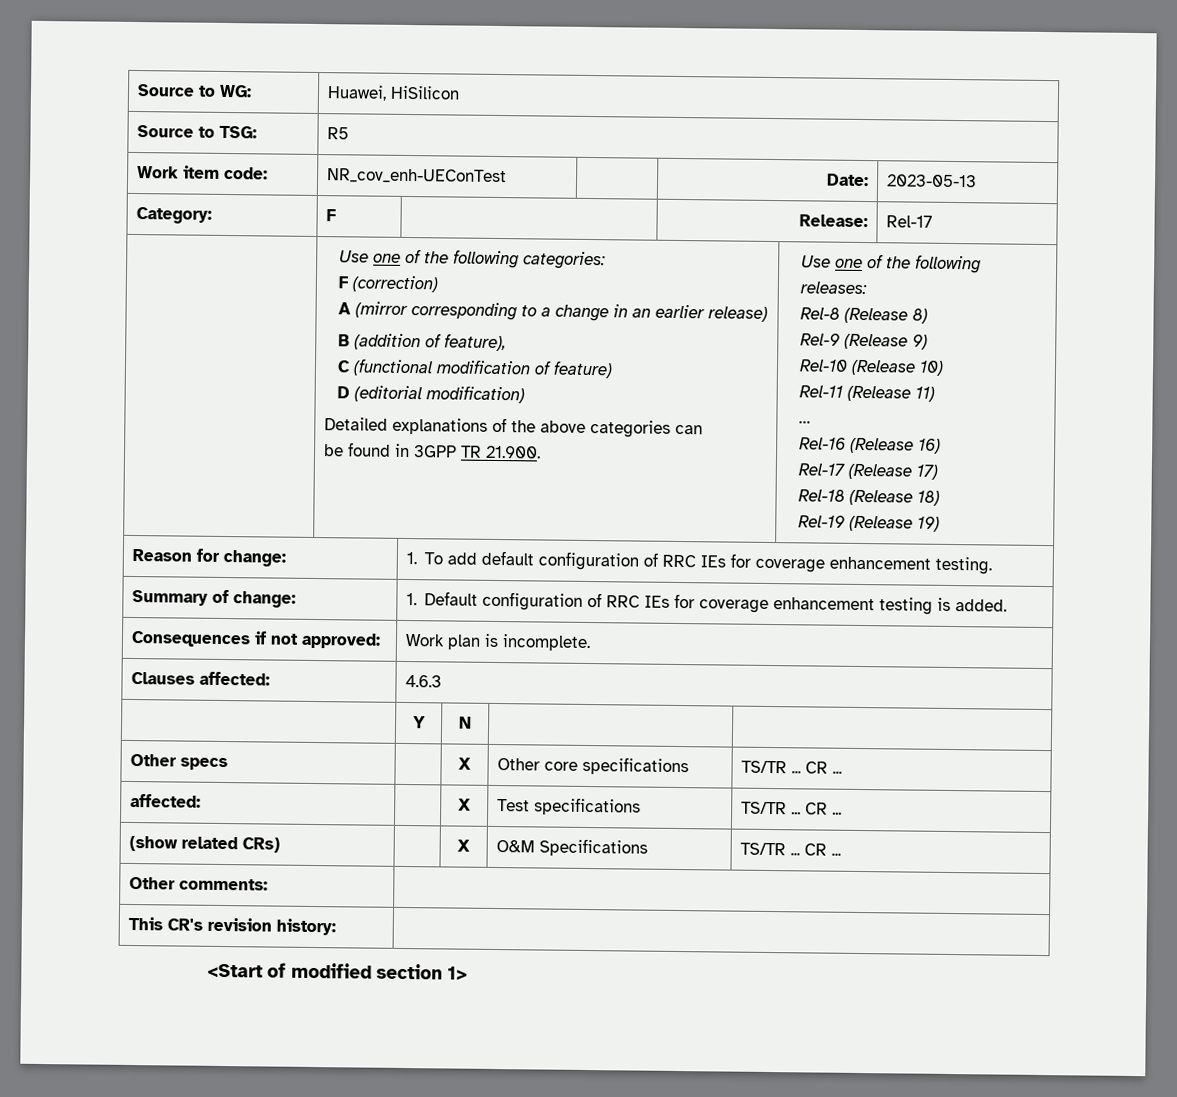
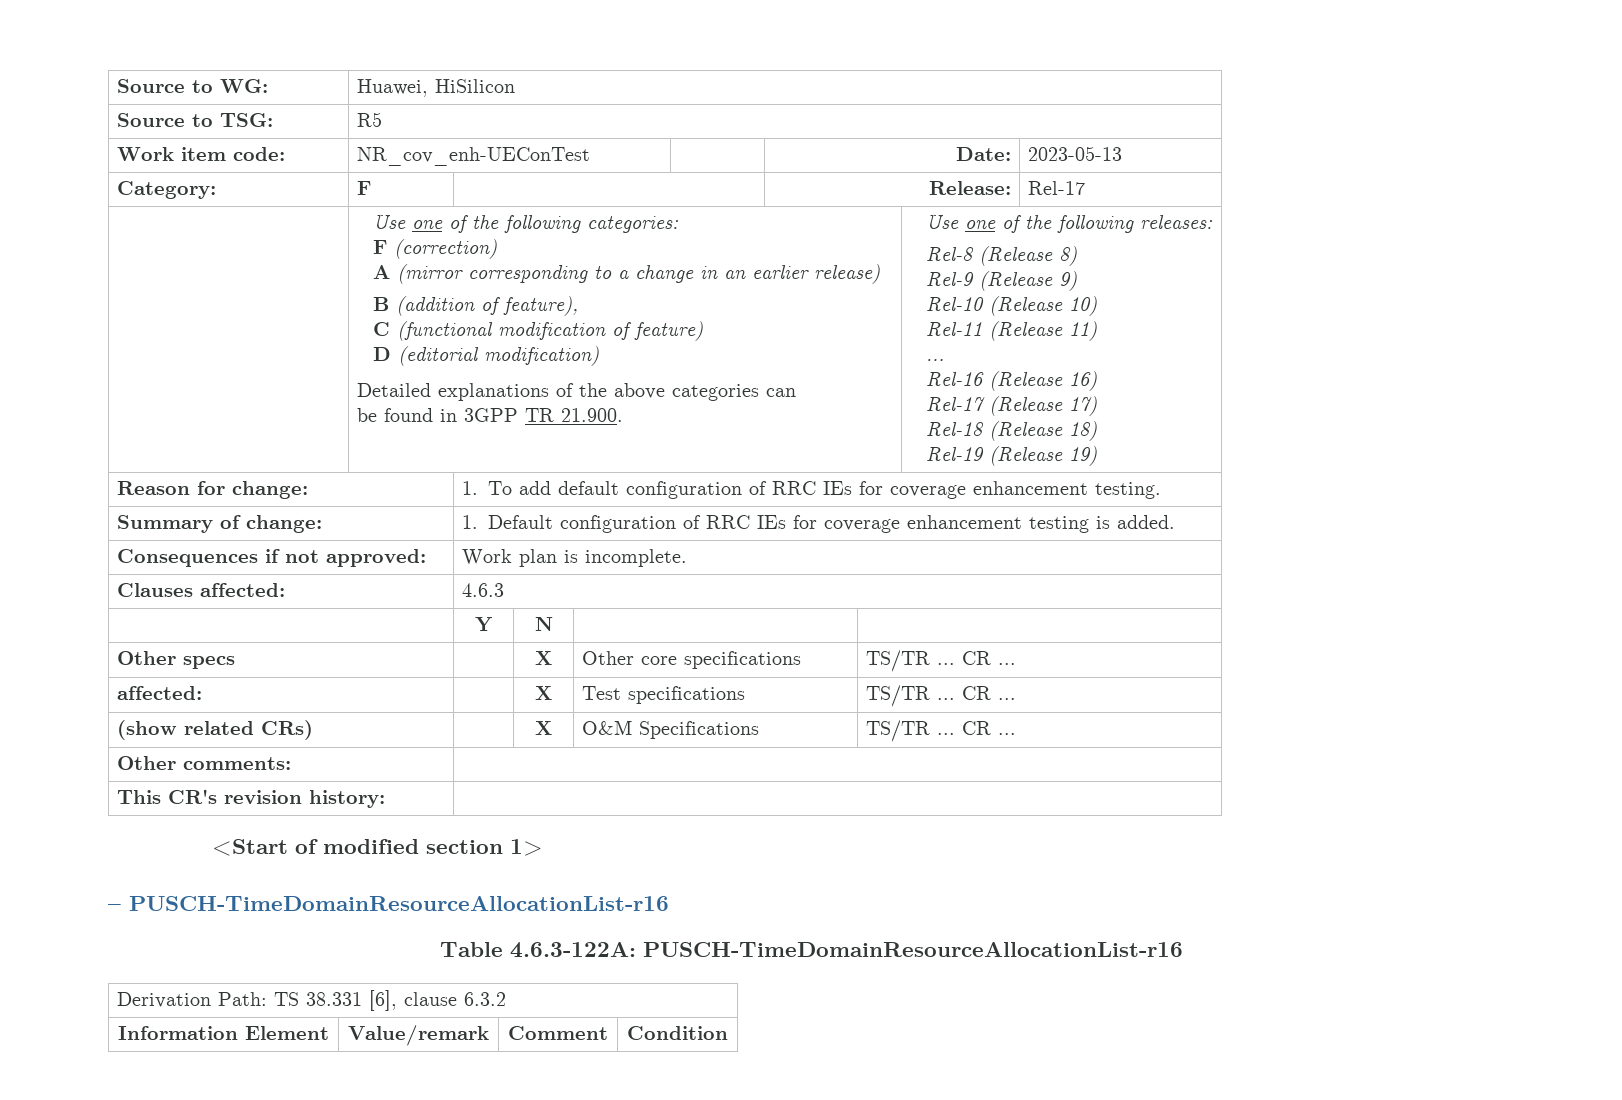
+ – PUSCH-TimeDomainResourceAllocationList-r16
+ Table 4.6.3-122A: PUSCH-TimeDomainResourceAllocationList-r16
+ Derivation Path: TS 38.331 [6], clause 6.3.2
+ Information Element | Value/remark | Comment | Condition

